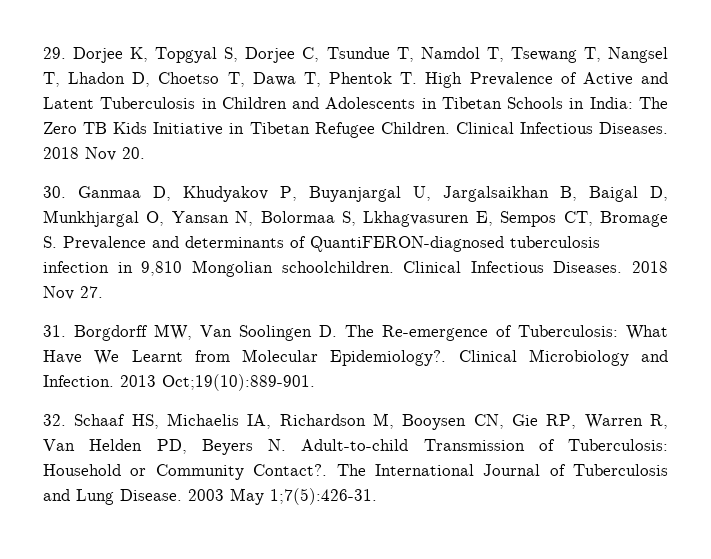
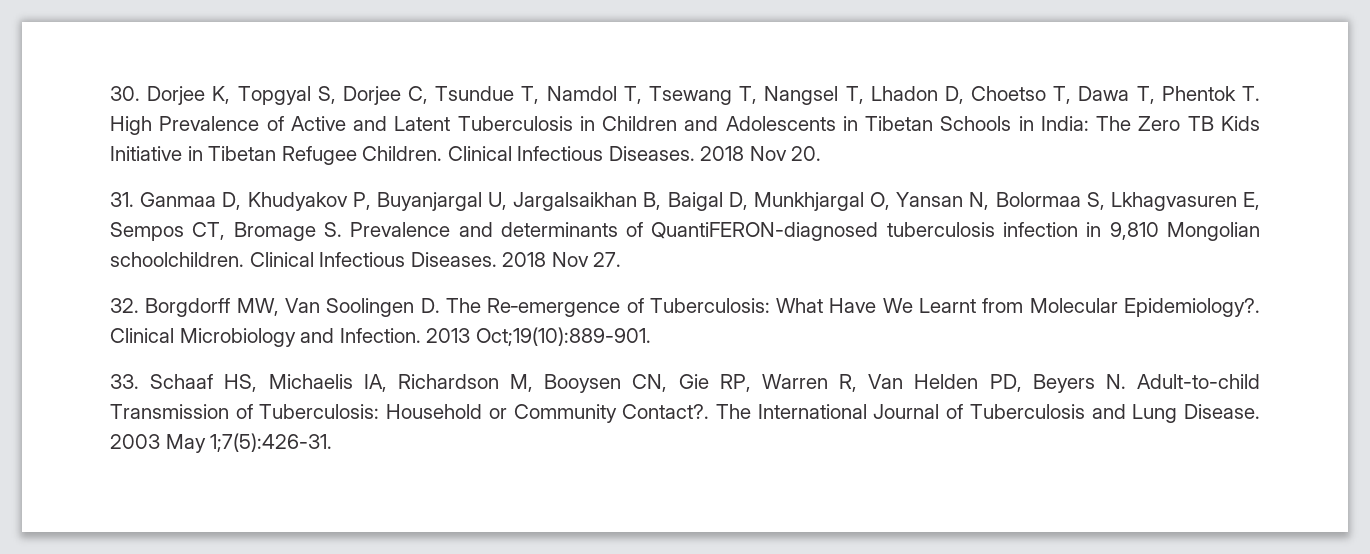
- 29. Dorjee K, Topgyal S, Dorjee C, Tsundue T, Namdol T, Tsewang T, Nangsel T, Lhadon D, Choetso T, Dawa T, Phentok T. High Prevalence of Active and Latent Tuberculosis in Children and Adolescents in Tibetan Schools in India: The Zero TB Kids Initiative in Tibetan Refugee Children.
+ 30. Dorjee K, Topgyal S, Dorjee C, Tsundue T, Namdol T, Tsewang T, Nangsel T, Lhadon D, Choetso T, Dawa T, Phentok T. High Prevalence of Active and Latent Tuberculosis in Children and Adolescents in Tibetan Schools in India: The Zero TB Kids Initiative in Tibetan Refugee Children.
- 30. Ganmaa D, Khudyakov P, Buyanjargal U, Jargalsaikhan B, Baigal D, Munkhjargal O, Yansan N, Bolormaa S, Lkhagvasuren E, Sempos CT, Bromage S. Prevalence and determinants of QuantiFERON-diagnosed tuberculosis infection in 9,810 Mongolian schoolchildren.
+ 31. Ganmaa D, Khudyakov P, Buyanjargal U, Jargalsaikhan B, Baigal D, Munkhjargal O, Yansan N, Bolormaa S, Lkhagvasuren E, Sempos CT, Bromage S. Prevalence and determinants of QuantiFERON-diagnosed tuberculosis infection in 9,810 Mongolian schoolchildren.
- 31. Borgdorff MW, Van Soolingen D. The Re‐emergence of Tuberculosis: What Have We Learnt from Molecular Epidemiology?.
+ 32. Borgdorff MW, Van Soolingen D. The Re‐emergence of Tuberculosis: What Have We Learnt from Molecular Epidemiology?.
- 32. Schaaf HS, Michaelis IA, Richardson M, Booysen CN, Gie RP, Warren R, Van Helden PD, Beyers N. Adult-to-child Transmission of Tuberculosis: Household or Community Contact?.
+ 33. Schaaf HS, Michaelis IA, Richardson M, Booysen CN, Gie RP, Warren R, Van Helden PD, Beyers N. Adult-to-child Transmission of Tuberculosis: Household or Community Contact?.

